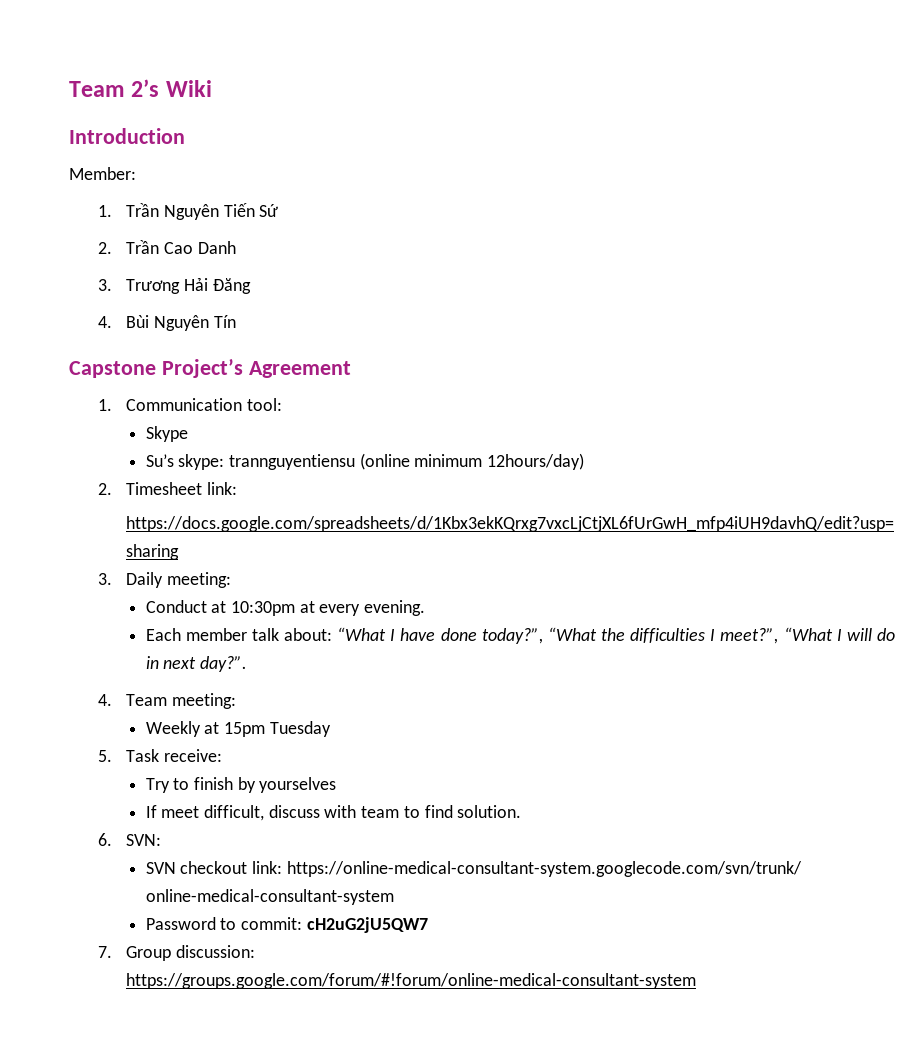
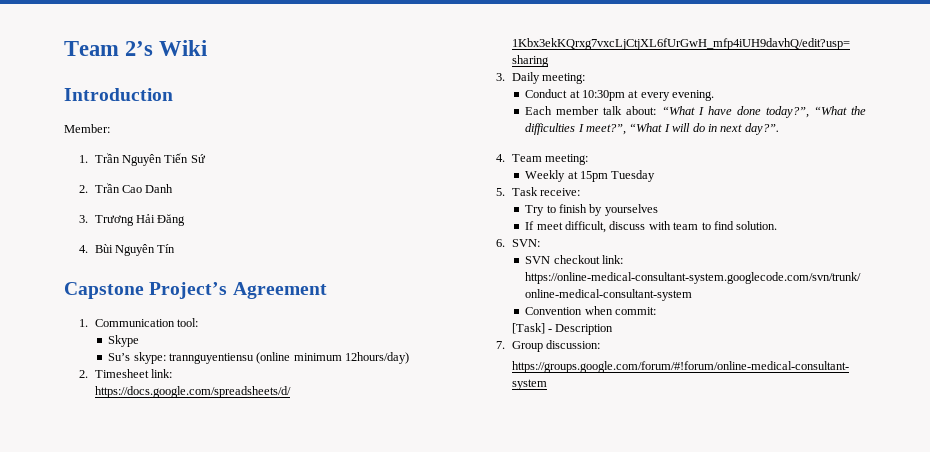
- Password to commit: cH2uG2jU5QW7
+ Convention when commit:
+ [Task] - Description

